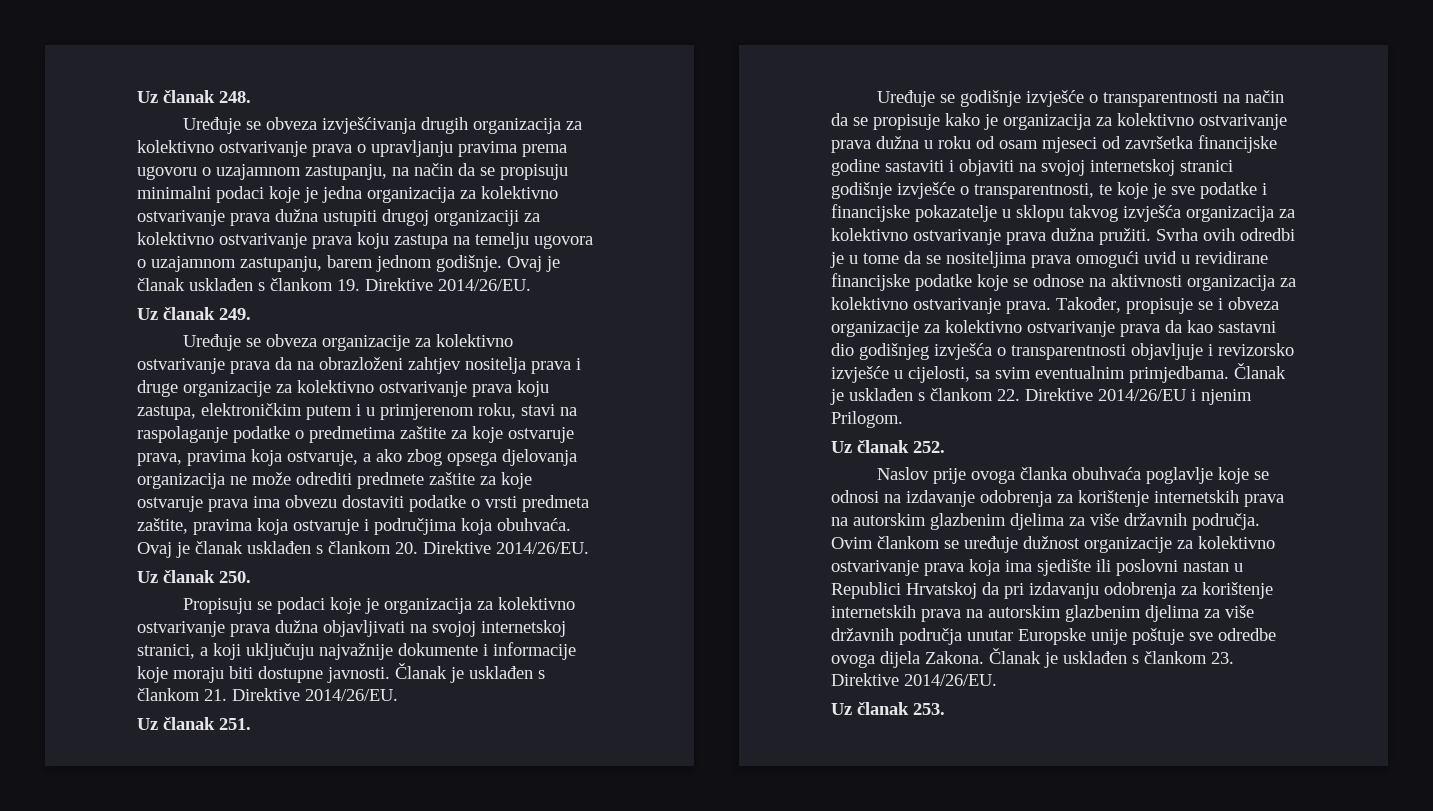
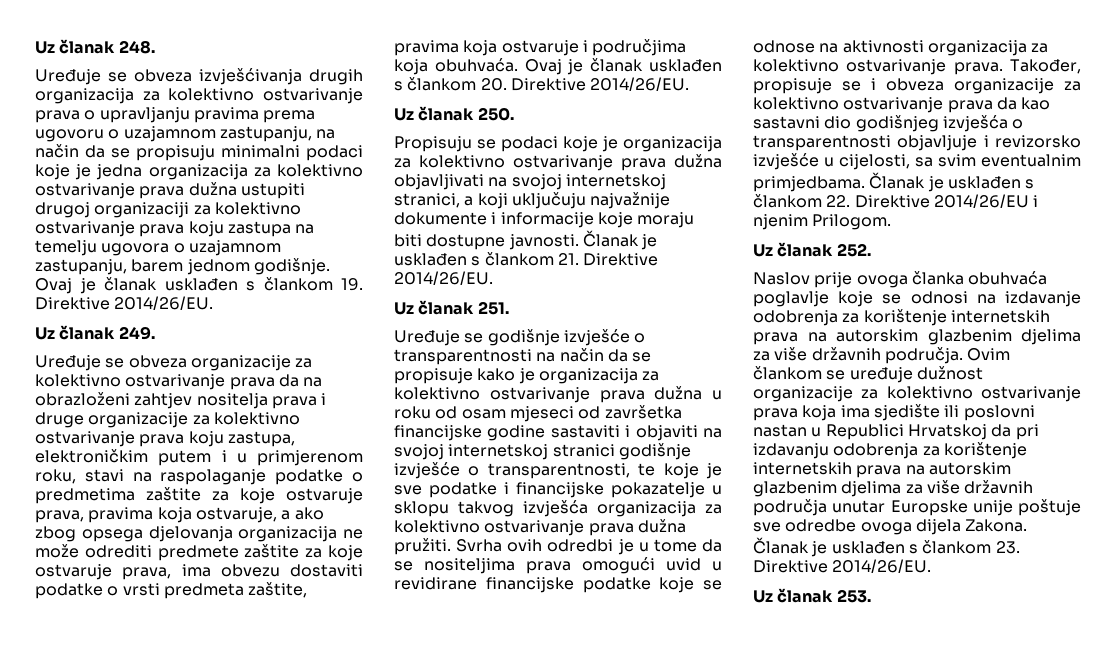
- Uređuje se obveza organizacije za kolektivno ostvarivanje prava da na obrazloženi zahtjev nositelja prava i druge organizacije za kolektivno ostvarivanje prava koju zastupa, elektroničkim putem i u primjerenom roku, stavi na raspolaganje podatke o predmetima zaštite za koje ostvaruje prava, pravima koja ostvaruje, a ako zbog opsega djelovanja organizacija ne može odrediti predmete zaštite za koje ostvaruje prava ima obvezu dostaviti podatke o vrsti predmeta zaštite, pravima koja ostvaruje i područjima koja obuhvaća.
+ Uređuje se obveza organizacije za kolektivno ostvarivanje prava da na obrazloženi zahtjev nositelja prava i druge organizacije za kolektivno ostvarivanje prava koju zastupa, elektroničkim putem i u primjerenom roku, stavi na raspolaganje podatke o predmetima zaštite za koje ostvaruje prava, pravima koja ostvaruje, a ako zbog opsega djelovanja organizacija ne može odrediti predmete zaštite za koje ostvaruje prava, ima obvezu dostaviti podatke o vrsti predmeta zaštite, pravima koja ostvaruje i područjima koja obuhvaća.

